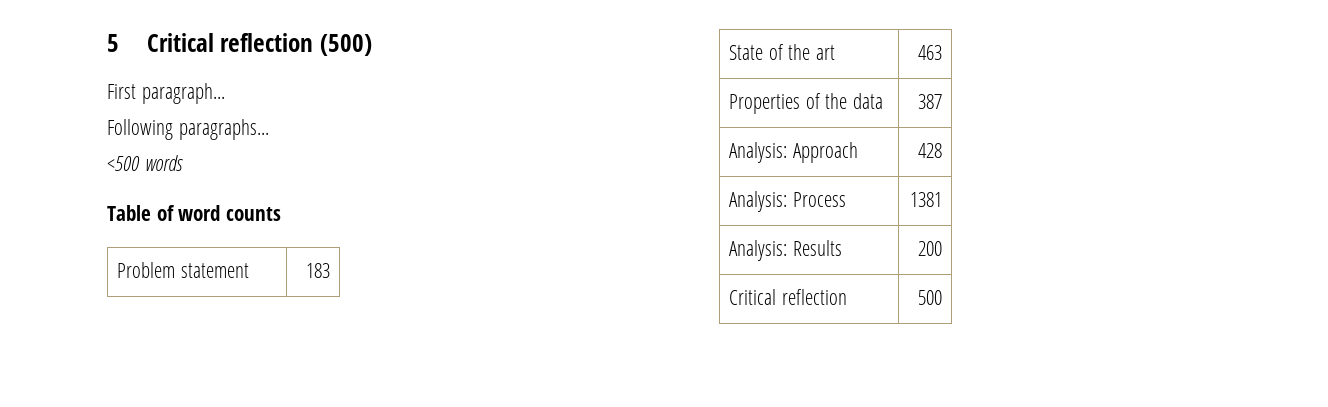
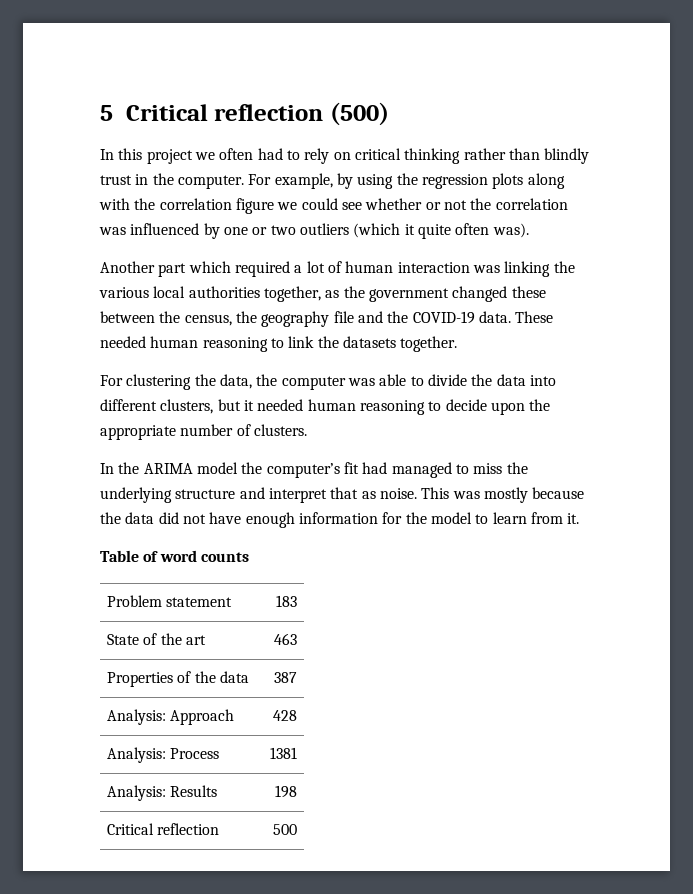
- First paragraph...
- Following paragraphs...
- <500 words
+ In this project we often had to rely on critical thinking rather than blindly trust in the computer. For example, by using the regression plots along with the correlation figure we could see whether or not the correlation was influenced by one or two outliers (which it quite often was).
+ Another part which required a lot of human interaction was linking the various local authorities together, as the government changed these between the census, the geography file and the COVID-19 data. These needed human reasoning to link the datasets together.
+ For clustering the data, the computer was able to divide the data into different clusters, but it needed human reasoning to decide upon the appropriate number of clusters.
+ In the ARIMA model the computer’s fit had managed to miss the underlying structure and interpret that as noise. This was mostly because the data did not have enough information for the model to learn from it.
- Analysis: Results | 200
+ Analysis: Results | 198

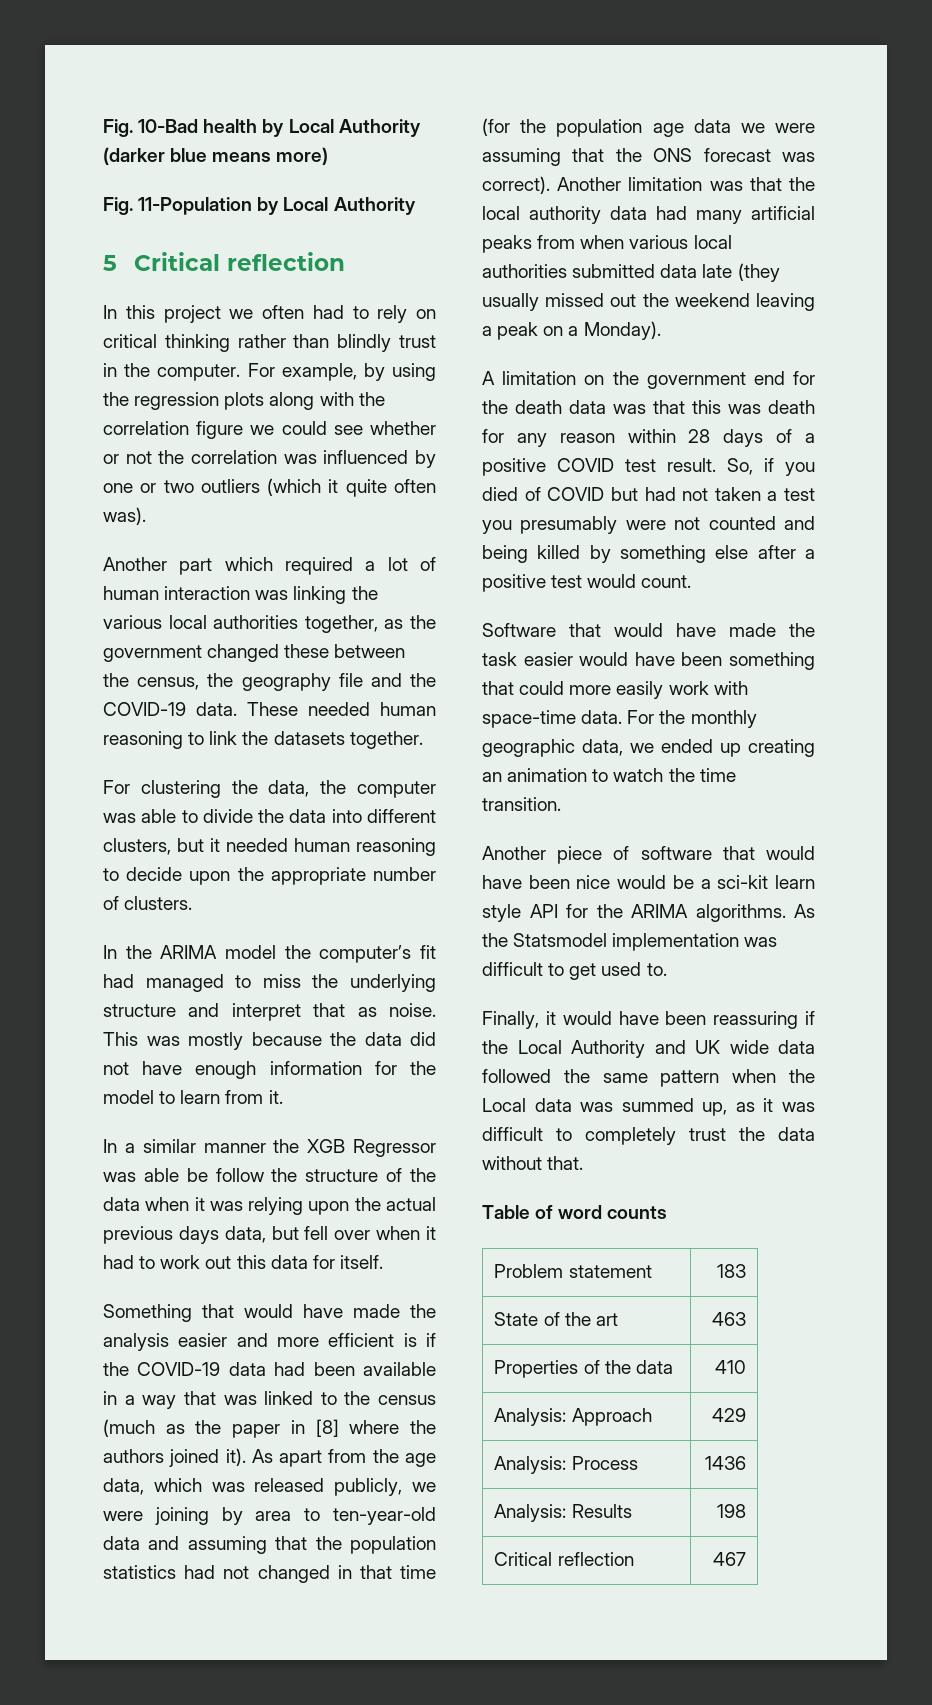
+ Fig. 10-Bad health by Local Authority (darker blue means more)
+ Fig. 11-Population by Local Authority
- 5 Critical reflection (500)
+ 5 Critical reflection
+ In a similar manner the XGB Regressor was able be follow the structure of the data when it was relying upon the actual previous days data, but fell over when it had to work out this data for itself.
+ Something that would have made the analysis easier and more efficient is if the COVID-19 data had been available in a way that was linked to the census (much as the paper in [8] where the authors joined it). As apart from the age data, which was released publicly, we were joining by area to ten-year-old data and assuming that the population statistics had not changed in that time (for the population age data we were assuming that the ONS forecast was correct). Another limitation was that the local authority data had many artificial peaks from when various local authorities submitted data late (they usually missed out the weekend leaving a peak on a Monday).
+ A limitation on the government end for the death data was that this was death for any reason within 28 days of a positive COVID test result. So, if you died of COVID but had not taken a test you presumably were not counted and being killed by something else after a positive test would count.
+ Software that would have made the task easier would have been something that could more easily work with space-time data. For the monthly geographic data, we ended up creating an animation to watch the time transition.
+ Another piece of software that would have been nice would be a sci-kit learn style API for the ARIMA algorithms. As the Statsmodel implementation was difficult to get used to.
+ Finally, it would have been reassuring if the Local Authority and UK wide data followed the same pattern when the Local data was summed up, as it was difficult to completely trust the data without that.
- Properties of the data | 387
+ Properties of the data | 410
- Analysis: Approach | 428
+ Analysis: Approach | 429
- Analysis: Process | 1381
+ Analysis: Process | 1436
- Critical reflection | 500
+ Critical reflection | 467

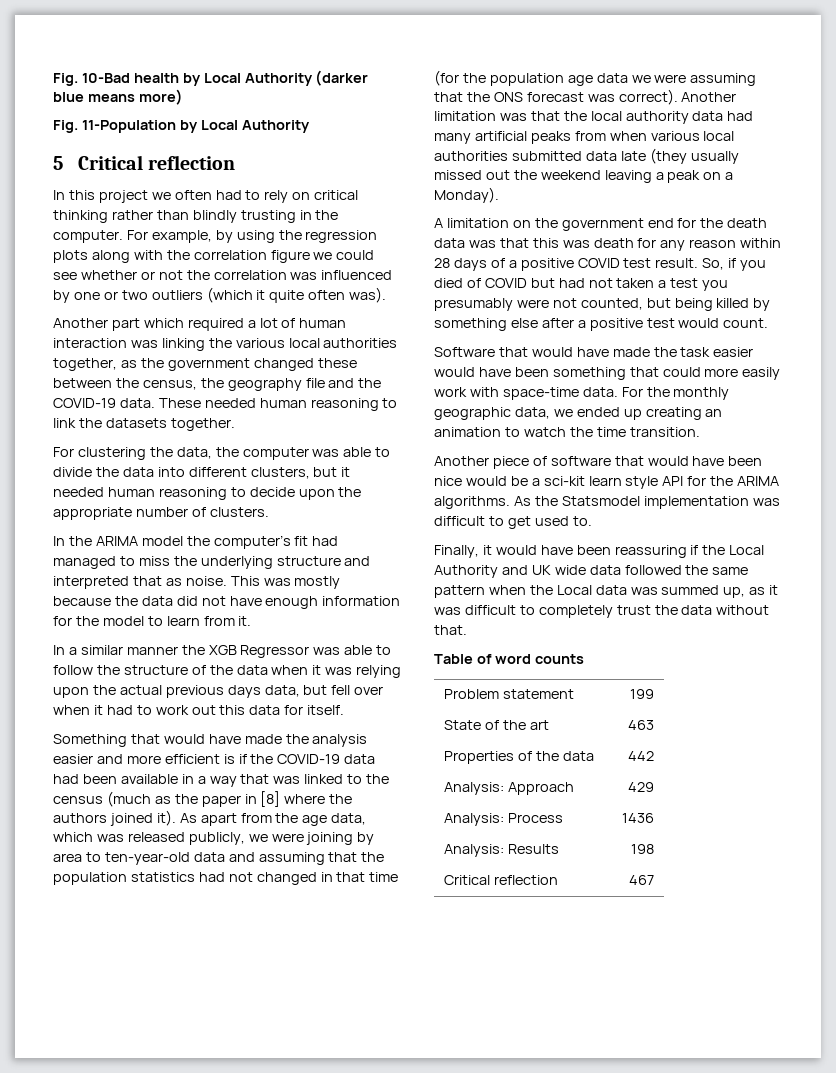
- In this project we often had to rely on critical thinking rather than blindly trust in the computer.
+ In this project we often had to rely on critical thinking rather than blindly trusting in the computer.
- In the ARIMA model the computer’s fit had managed to miss the underlying structure and interpret that as noise.
+ In the ARIMA model the computer’s fit had managed to miss the underlying structure and interpreted that as noise.
- In a similar manner the XGB Regressor was able be follow the structure of the data when it was relying upon the actual previous days data, but fell over when it had to work out this data for itself.
+ In a similar manner the XGB Regressor was able to follow the structure of the data when it was relying upon the actual previous days data, but fell over when it had to work out this data for itself.
- So, if you died of COVID but had not taken a test you presumably were not counted and being killed by something else after a positive test would count.
+ So, if you died of COVID but had not taken a test you presumably were not counted, but being killed by something else after a positive test would count.
- Problem statement | 183
+ Problem statement | 199
- Properties of the data | 410
+ Properties of the data | 442

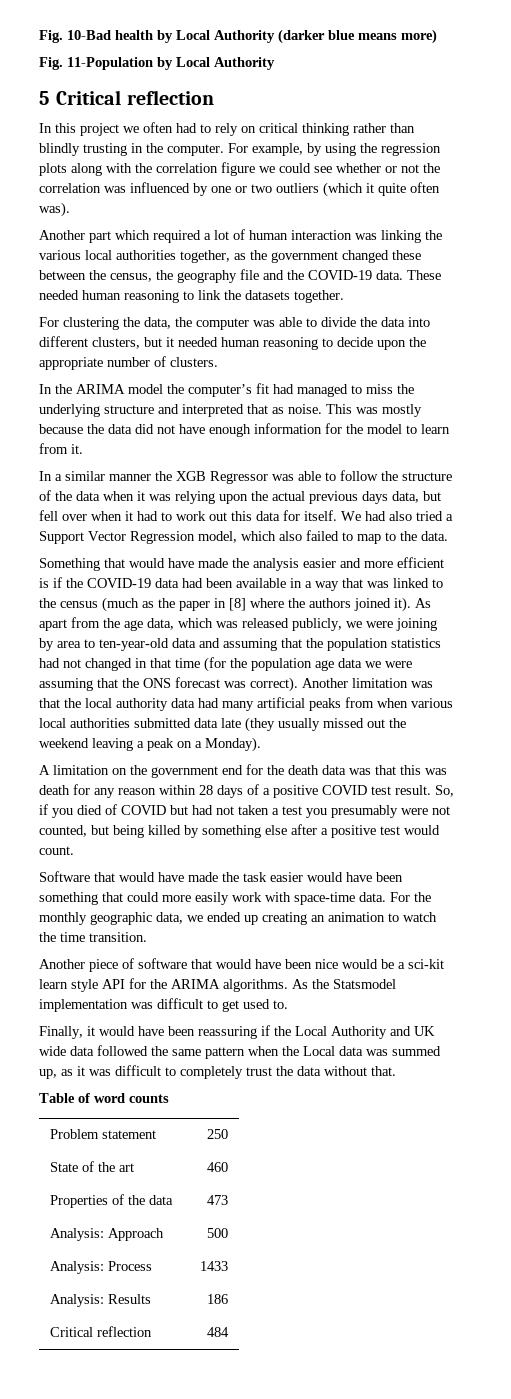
+ We had also tried a Support Vector Regression model, which also failed to map to the data.
- Problem statement | 199
+ Problem statement | 250
- State of the art | 463
+ State of the art | 460
- Properties of the data | 442
+ Properties of the data | 473
- Analysis: Approach | 429
+ Analysis: Approach | 500
- Analysis: Process | 1436
+ Analysis: Process | 1433
- Analysis: Results | 198
+ Analysis: Results | 186
- Critical reflection | 467
+ Critical reflection | 484

